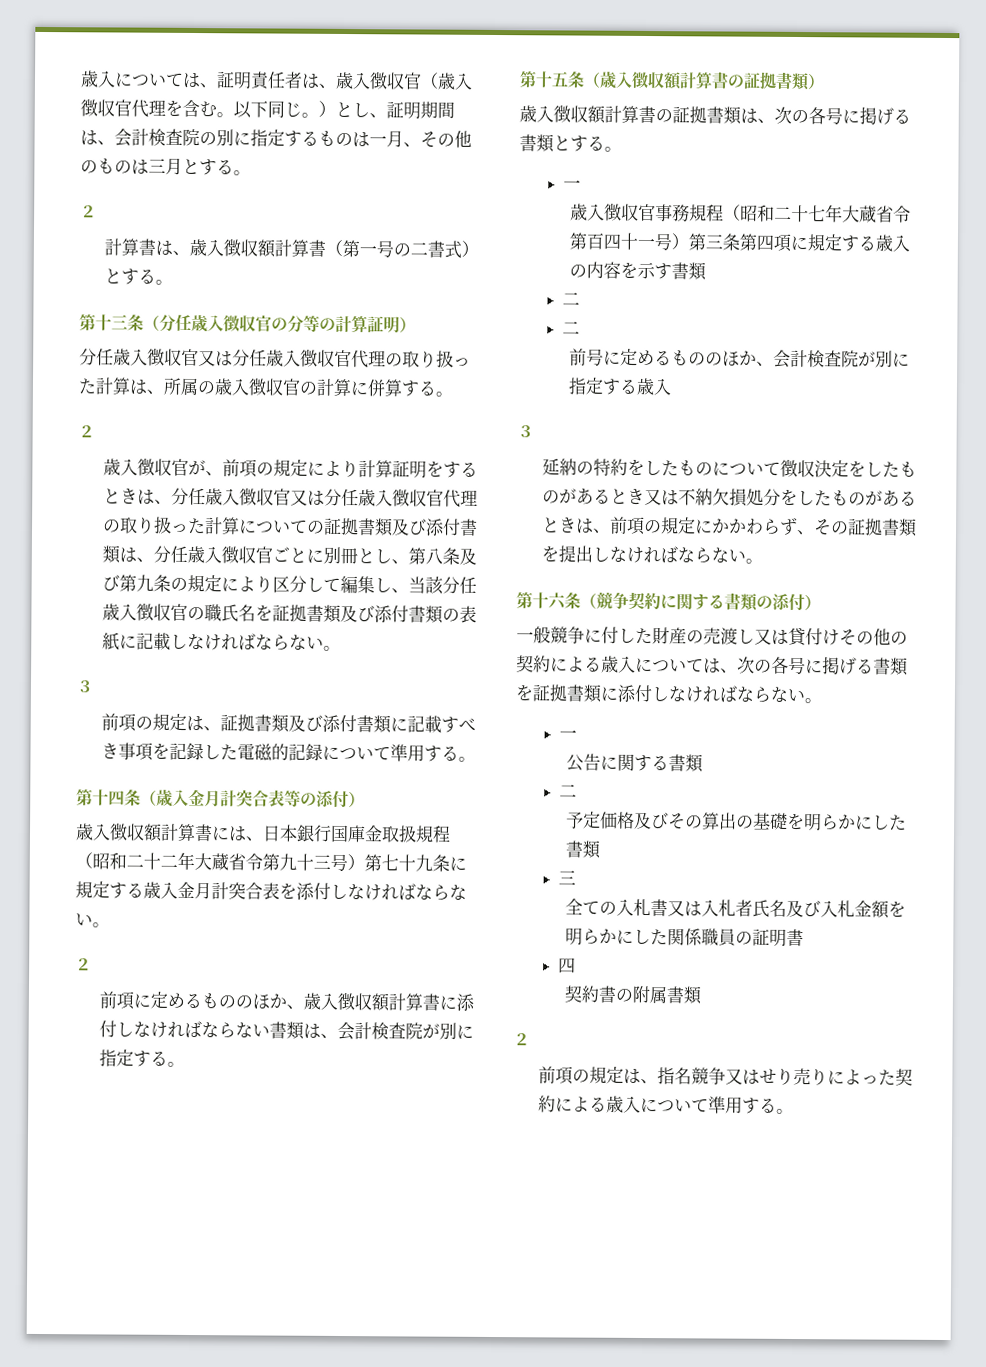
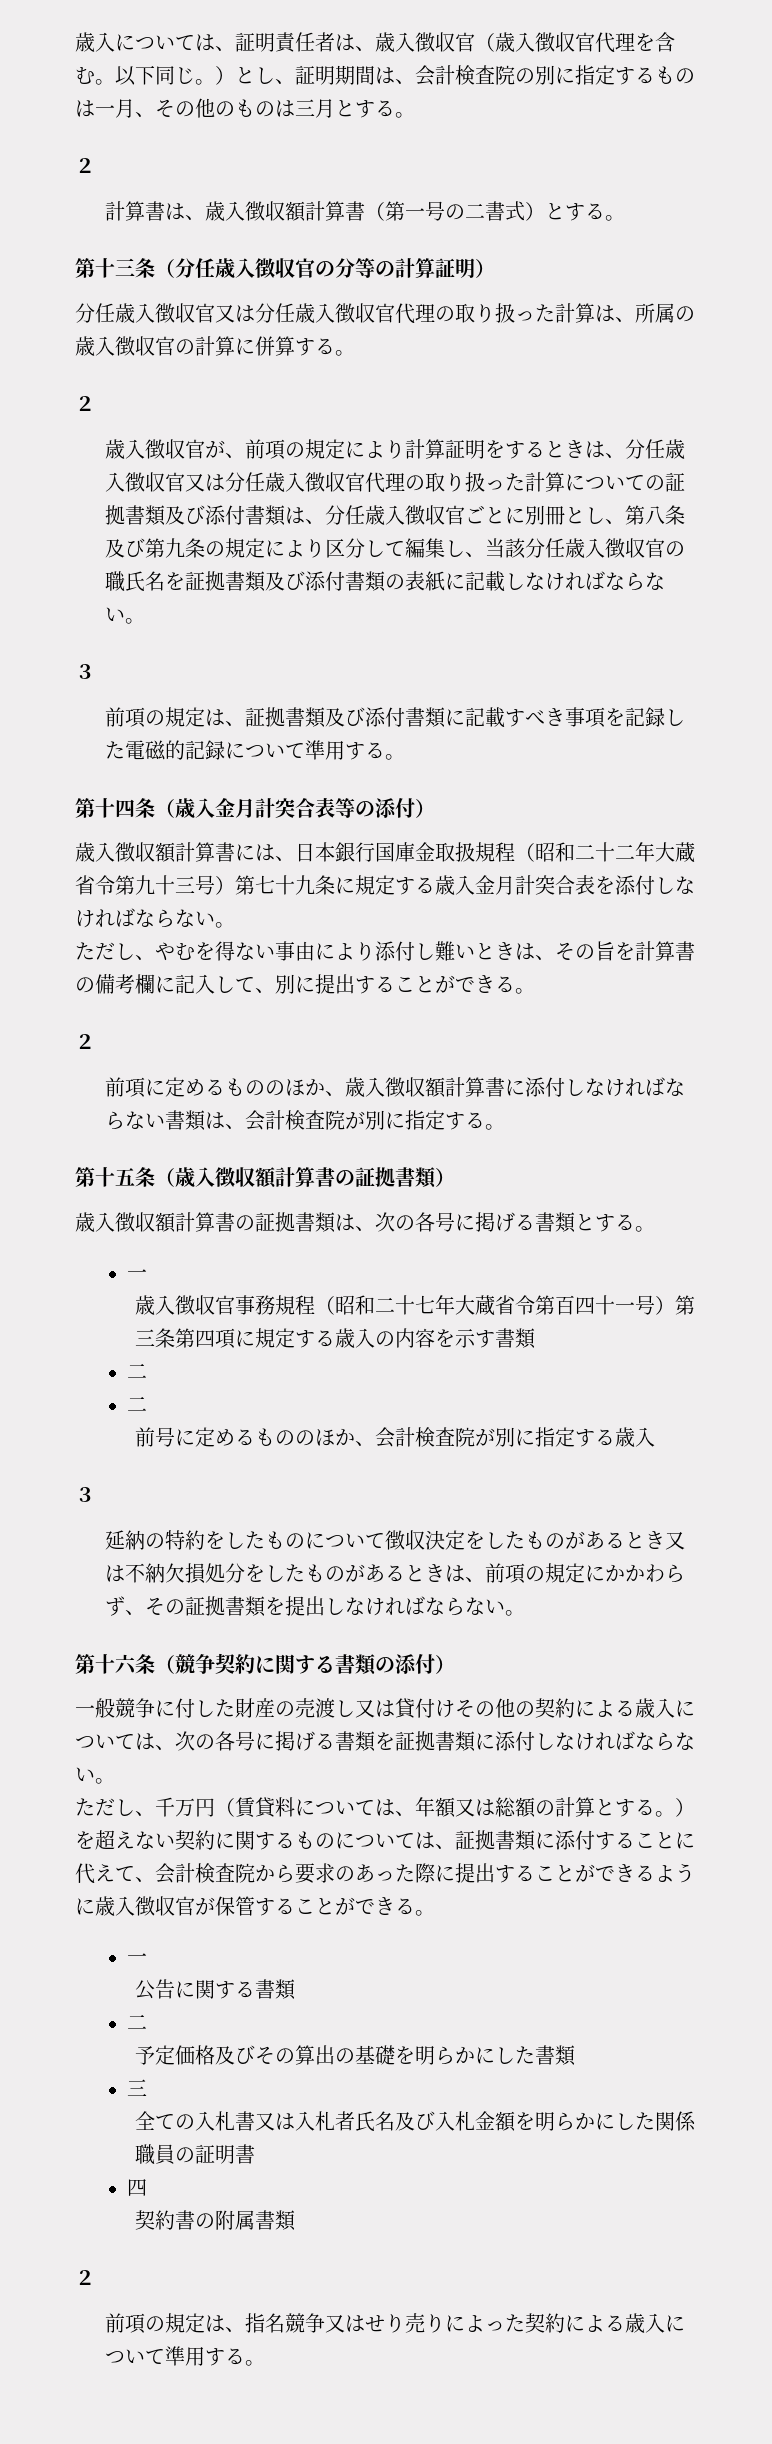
+ ただし、やむを得ない事由により添付し難いときは、その旨を計算書の備考欄に記入して、別に提出することができる。
+ ただし、千万円（賃貸料については、年額又は総額の計算とする。）を超えない契約に関するものについては、証拠書類に添付することに代えて、会計検査院から要求のあった際に提出することができるように歳入徴収官が保管することができる。

